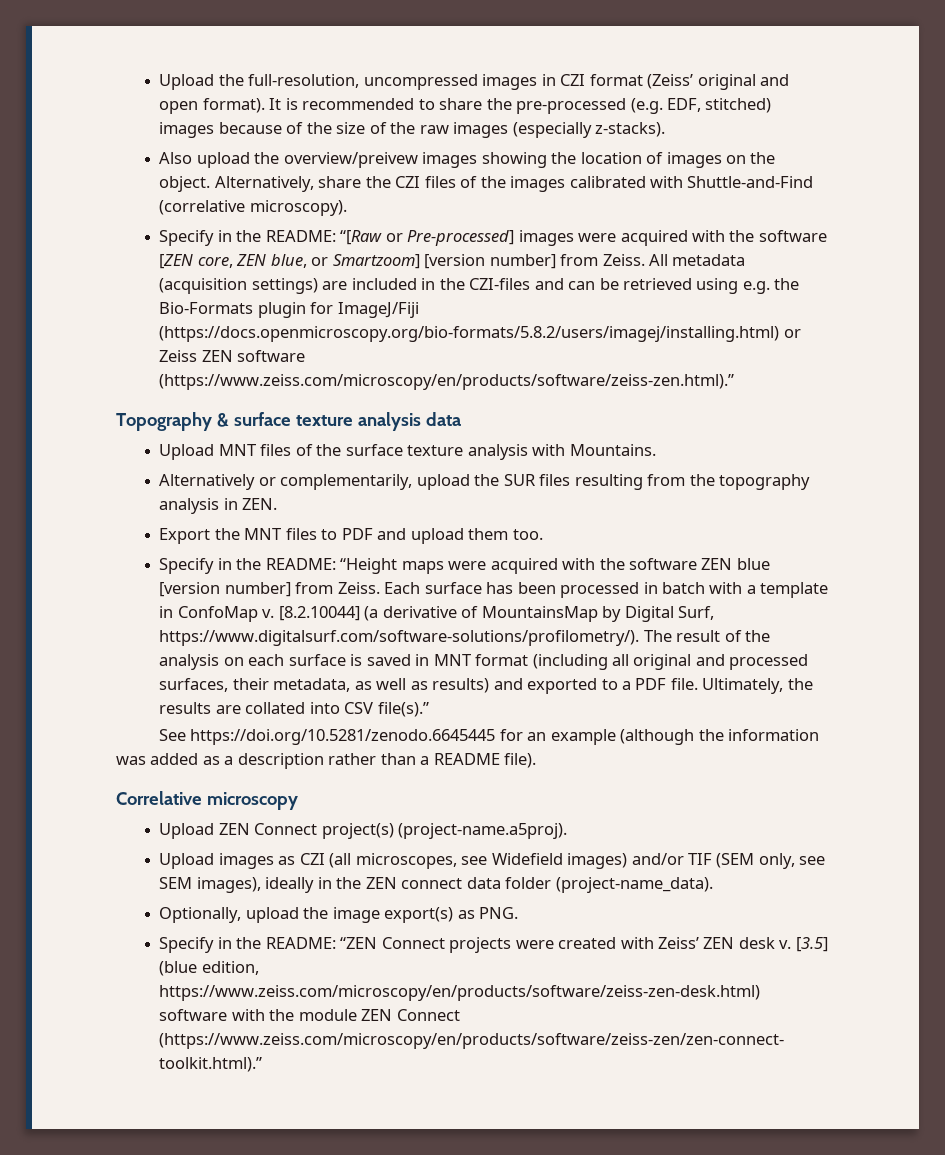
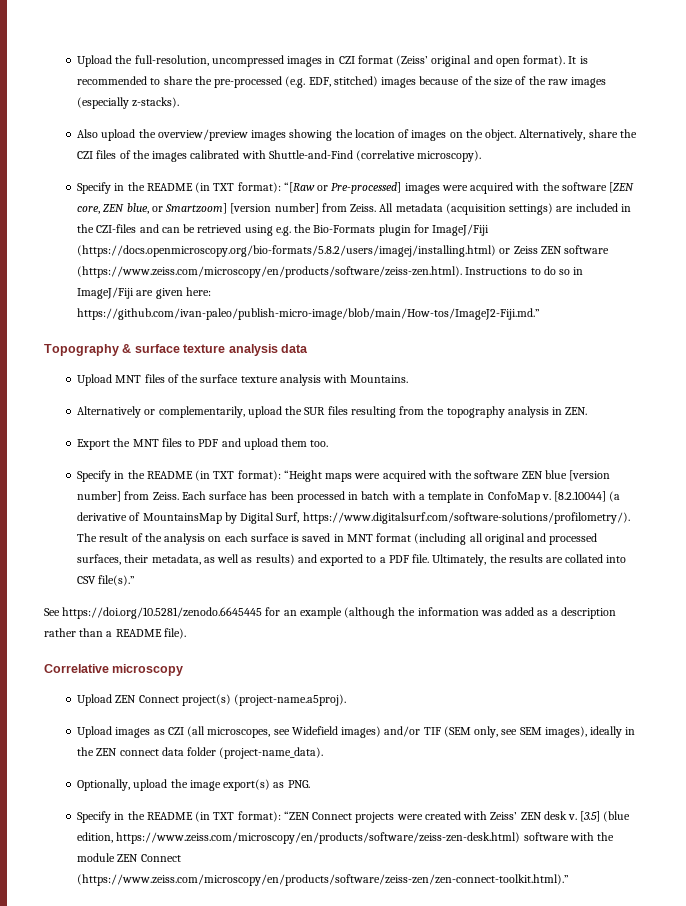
- Also upload the overview/preivew images showing the location of images on the object.
+ Also upload the overview/preview images showing the location of images on the object.
- Specify in the README: “[Raw or Pre-processed] images were acquired with the software [ZEN core, ZEN blue, or Smartzoom] [version number] from Zeiss.
+ Specify in the README (in TXT format): “[Raw or Pre-processed] images were acquired with the software [ZEN core, ZEN blue, or Smartzoom] [version number] from Zeiss.
- All metadata (acquisition settings) are included in the CZI-files and can be retrieved using e.g. the Bio-Formats plugin for ImageJ/Fiji (https://docs.openmicroscopy.org/bio-formats/5.8.2/users/imagej/installing.html) or Zeiss ZEN software (https://www.zeiss.com/microscopy/en/products/software/zeiss-zen.html).”
+ All metadata (acquisition settings) are included in the CZI-files and can be retrieved using e.g. the Bio-Formats plugin for ImageJ/Fiji (https://docs.openmicroscopy.org/bio-formats/5.8.2/users/imagej/installing.html) or Zeiss ZEN software (https://www.zeiss.com/microscopy/en/products/software/zeiss-zen.html). Instructions to do so in ImageJ/Fiji are given here: https://github.com/ivan-paleo/publish-micro-image/blob/main/How-tos/ImageJ2-Fiji.md.”
- Specify in the README: “Height maps were acquired with the software ZEN blue [version number] from Zeiss.
+ Specify in the README (in TXT format): “Height maps were acquired with the software ZEN blue [version number] from Zeiss.
- Specify in the README: “ZEN Connect projects were created with Zeiss’ ZEN desk v.
+ Specify in the README (in TXT format): “ZEN Connect projects were created with Zeiss’ ZEN desk v.

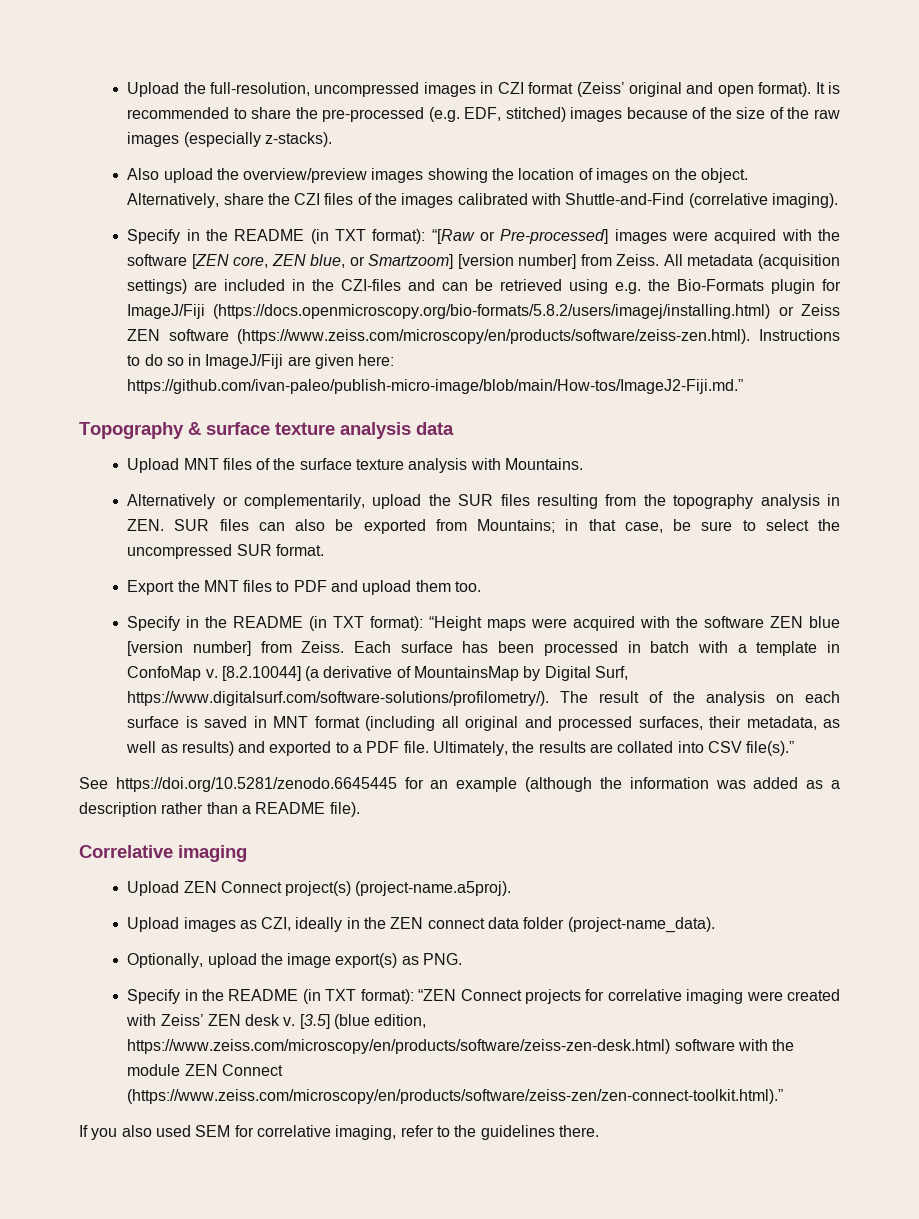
- Alternatively, share the CZI files of the images calibrated with Shuttle-and-Find (correlative microscopy).
+ Alternatively, share the CZI files of the images calibrated with Shuttle-and-Find (correlative imaging).
- Alternatively or complementarily, upload the SUR files resulting from the topography analysis in ZEN.
+ Alternatively or complementarily, upload the SUR files resulting from the topography analysis in ZEN. SUR files can also be exported from Mountains; in that case, be sure to select the uncompressed SUR format.
- Correlative microscopy
+ Correlative imaging
- Upload images as CZI (all microscopes, see Widefield images) and/or TIF (SEM only, see SEM images), ideally in the ZEN connect data folder (project-name_data).
+ Upload images as CZI, ideally in the ZEN connect data folder (project-name_data).
- Specify in the README (in TXT format): “ZEN Connect projects were created with Zeiss’ ZEN desk v.
+ Specify in the README (in TXT format): “ZEN Connect projects for correlative imaging were created with Zeiss’ ZEN desk v.
+ If you also used SEM for correlative imaging, refer to the guidelines there.

